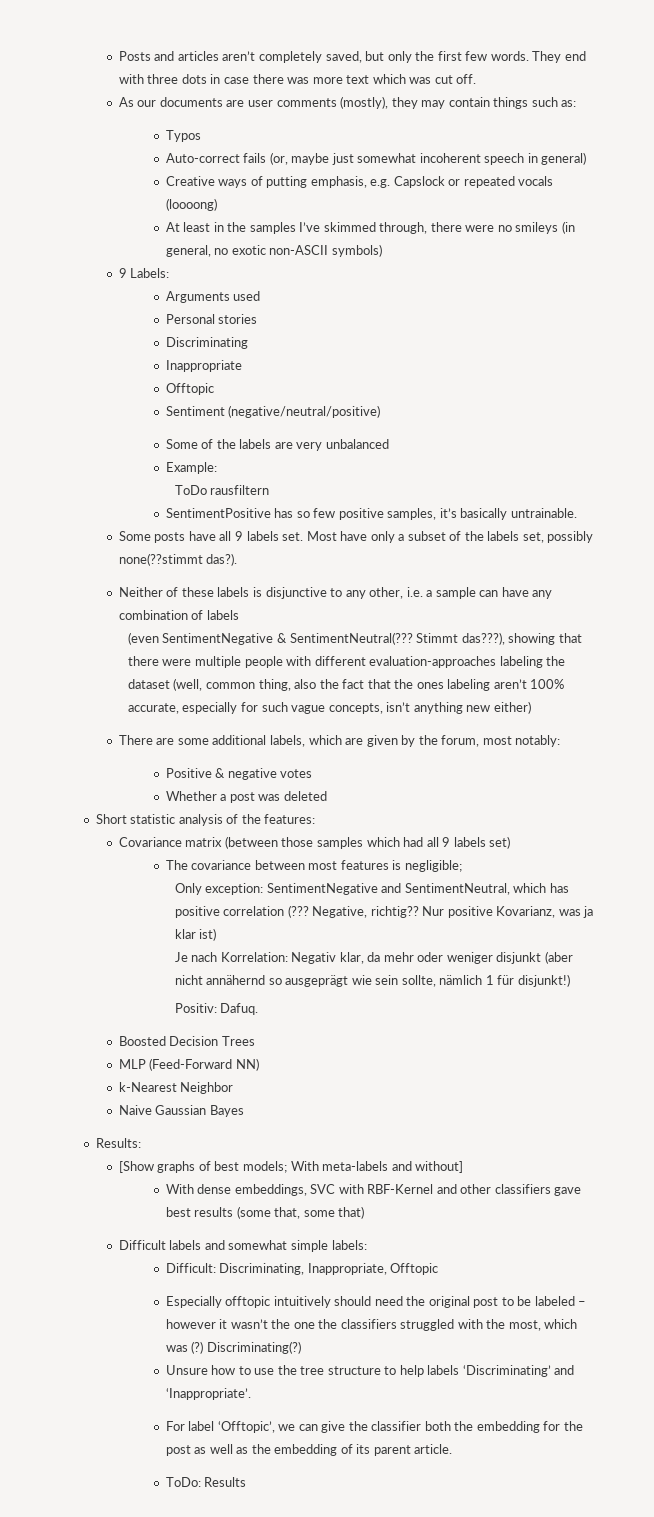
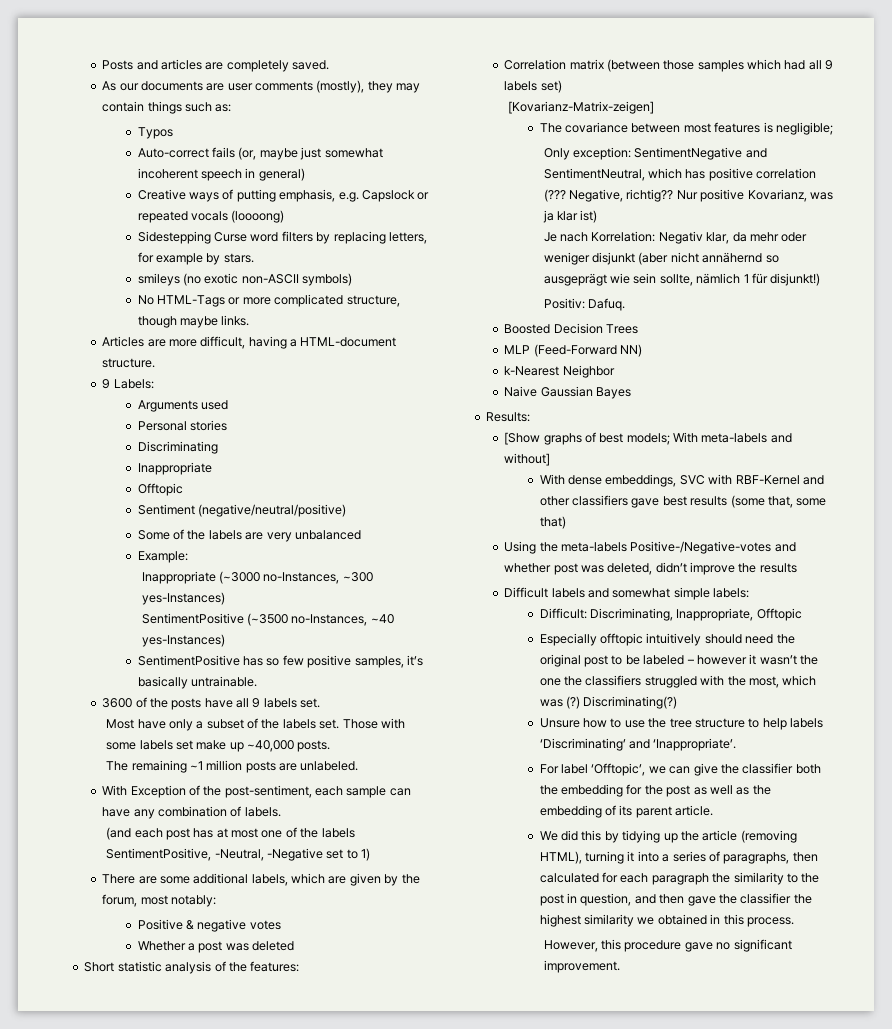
- Posts and articles aren’t completely saved, but only the first few words. They end with three dots in case there was more text which was cut off.
+ Posts and articles are completely saved.
- At least in the samples I’ve skimmed through, there were no smileys (in general, no exotic non-ASCII symbols)
+ Sidestepping Curse word filters by replacing letters, for example by stars.
+ smileys (no exotic non-ASCII symbols)
+ No HTML-Tags or more complicated structure, though maybe links.
+ Articles are more difficult, having a HTML-document structure.
- ToDo rausfiltern
+ Inappropriate (~3000 no-Instances, ~300 yes-Instances)
+ SentimentPositive (~3500 no-Instances, ~40 yes-Instances)
- Some posts have all 9 labels set. Most have only a subset of the labels set, possibly none(??stimmt das?).
- Neither of these labels is disjunctive to any other, i.e. a sample can have any combination of labels
- (even SentimentNegative & SentimentNeutral(??? Stimmt das???), showing that there were multiple people with different evaluation-approaches labeling the dataset (well, common thing, also the fact that the ones labeling aren’t 100% accurate, especially for such vague concepts, isn’t anything new either)
+ 3600 of the posts have all 9 labels set.
+ Most have only a subset of the labels set. Those with some labels set make up ~40,000 posts.
+ The remaining ~1 million posts are unlabeled.
+ With Exception of the post-sentiment, each sample can have any combination of labels.
+ (and each post has at most one of the labels SentimentPositive, -Neutral, -Negative set to 1)
- Covariance matrix (between those samples which had all 9 labels set)
+ Correlation matrix (between those samples which had all 9 labels set)
+ [Kovarianz-Matrix-zeigen]
+ Using the meta-labels Positive-/Negative-votes and whether post was deleted, didn’t improve the results
- ToDo: Results
+ We did this by tidying up the article (removing HTML), turning it into a series of paragraphs, then calculated for each paragraph the similarity to the post in question, and then gave the classifier the highest similarity we obtained in this process.
+ However, this procedure gave no significant improvement.

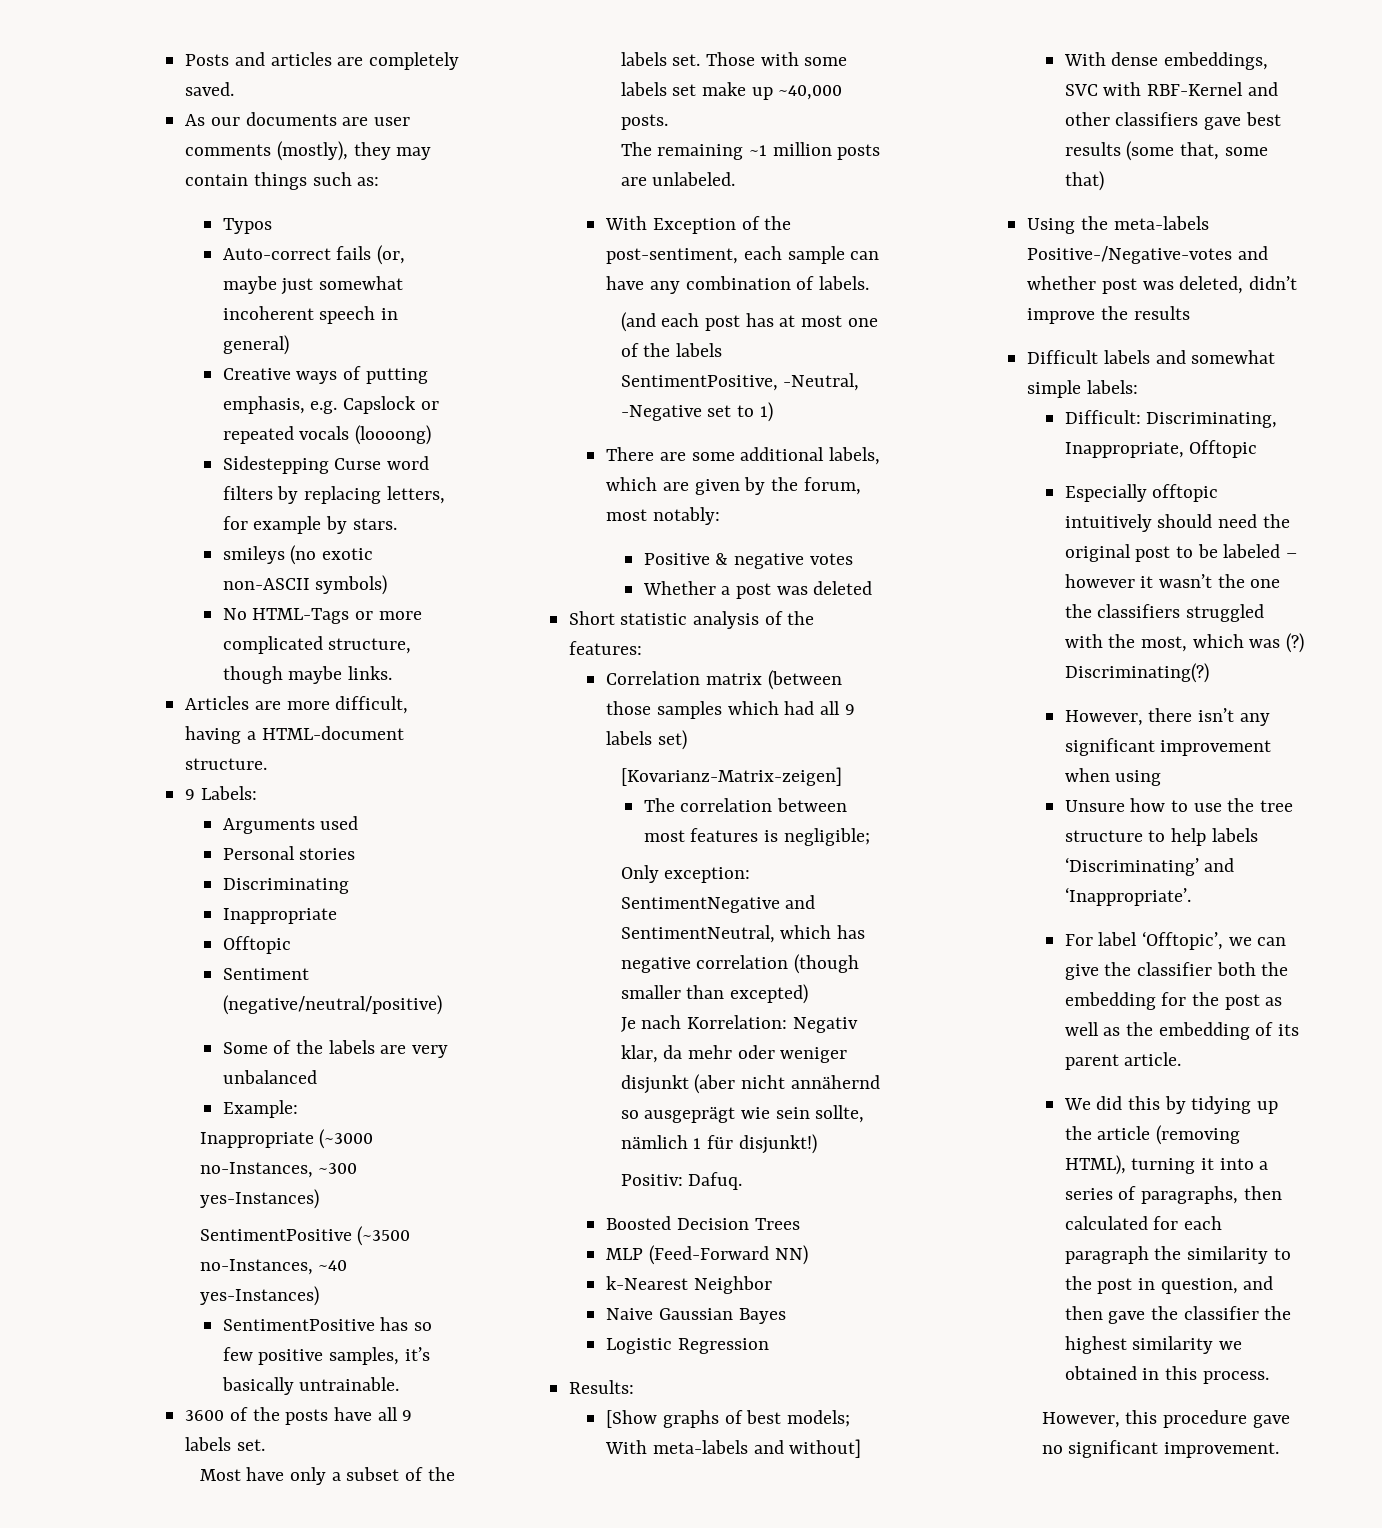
- The covariance between most features is negligible;
+ The correlation between most features is negligible;
- Only exception: SentimentNegative and SentimentNeutral, which has positive correlation (??? Negative, richtig?? Nur positive Kovarianz, was ja klar ist)
+ Only exception: SentimentNegative and SentimentNeutral, which has negative correlation (though smaller than excepted)
+ Logistic Regression
+ However, there isn’t any significant improvement when using

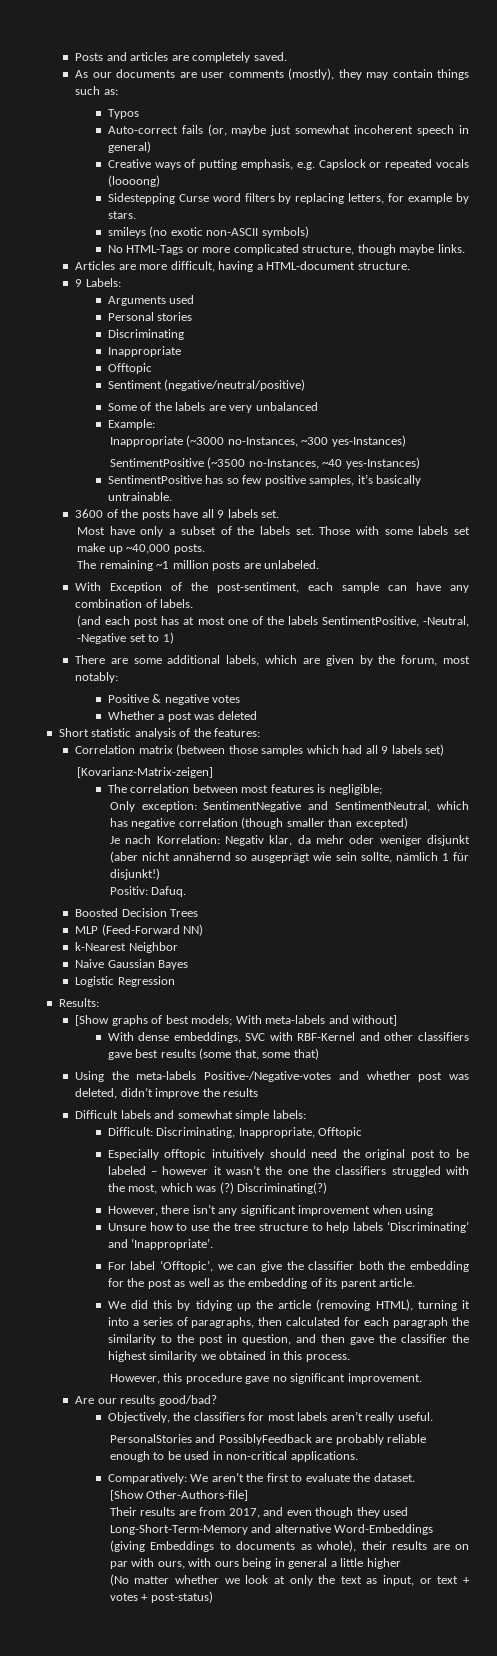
+ Are our results good/bad?
+ Objectively, the classifiers for most labels aren’t really useful.
+ PersonalStories and PossiblyFeedback are probably reliable enough to be used in non-critical applications.
+ Comparatively: We aren’t the first to evaluate the dataset.
+ [Show Other-Authors-file]
+ Their results are from 2017, and even though they used Long-Short-Term-Memory and alternative Word-Embeddings (giving Embeddings to documents as whole), their results are on par with ours, with ours being in general a little higher
+ (No matter whether we look at only the text as input, or text + votes + post-status)

